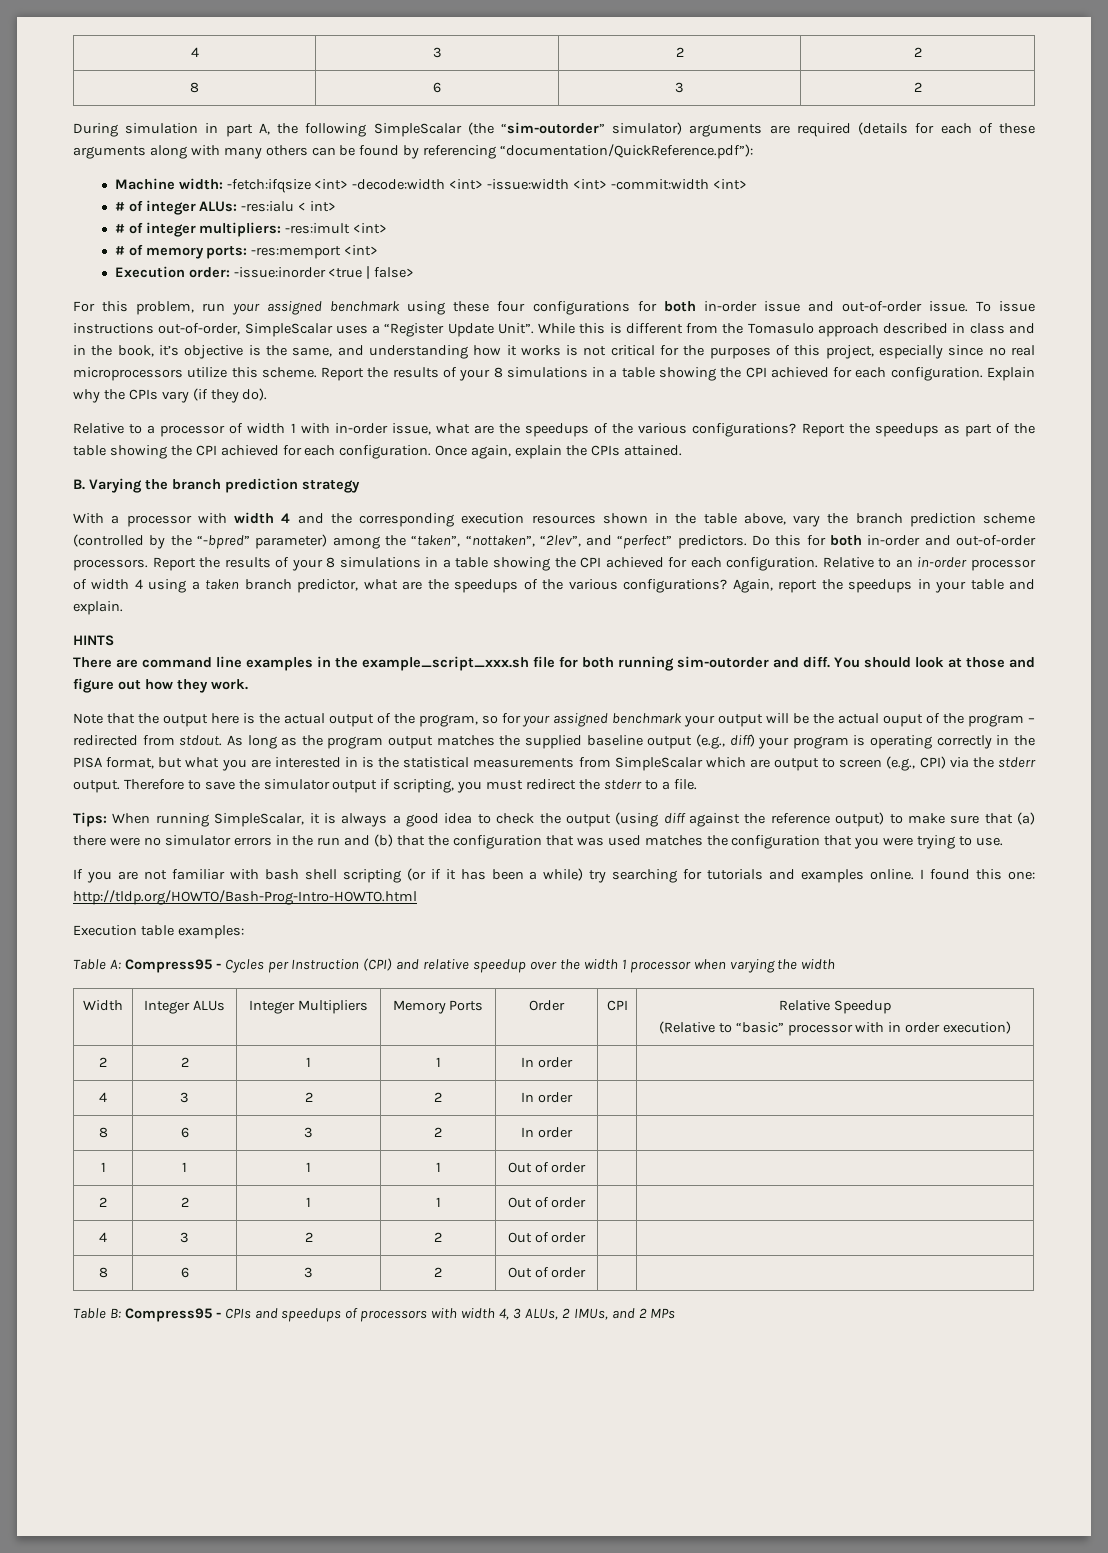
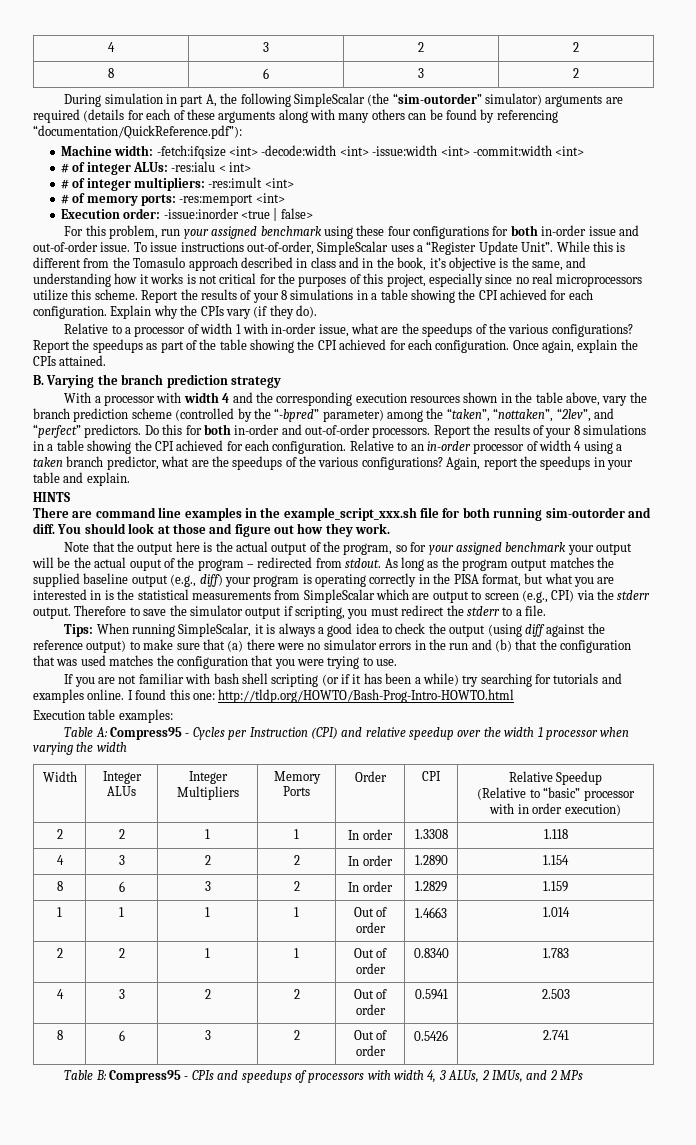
- 2 | 2 | 1 | 1 | In order | |
+ 2 | 2 | 1 | 1 | In order | 1.3308 | 1.118
- 4 | 3 | 2 | 2 | In order | |
+ 4 | 3 | 2 | 2 | In order | 1.2890 | 1.154
- 8 | 6 | 3 | 2 | In order | |
+ 8 | 6 | 3 | 2 | In order | 1.2829 | 1.159
- 1 | 1 | 1 | 1 | Out of order | |
+ 1 | 1 | 1 | 1 | Out of order | 1.4663 | 1.014
- 2 | 2 | 1 | 1 | Out of order | |
+ 2 | 2 | 1 | 1 | Out of order | 0.8340 | 1.783
- 4 | 3 | 2 | 2 | Out of order | |
+ 4 | 3 | 2 | 2 | Out of order | 0.5941 | 2.503
- 8 | 6 | 3 | 2 | Out of order | |
+ 8 | 6 | 3 | 2 | Out of order | 0.5426 | 2.741

